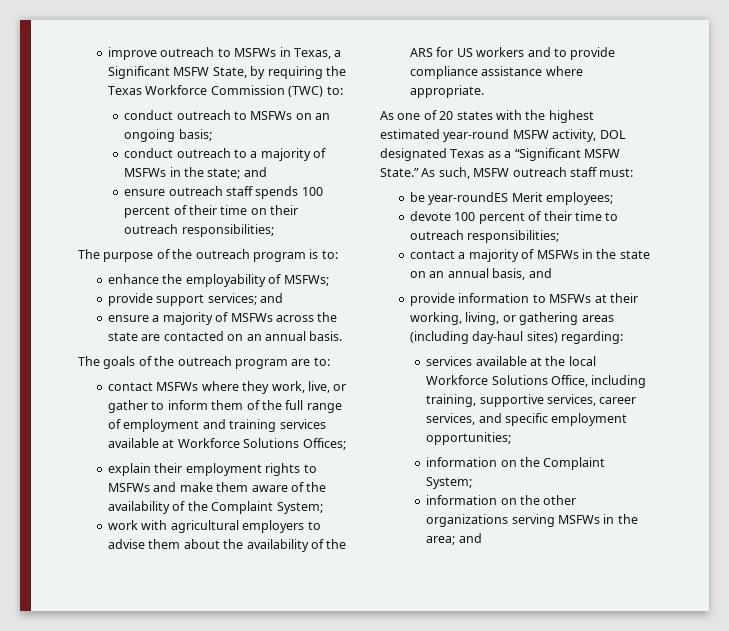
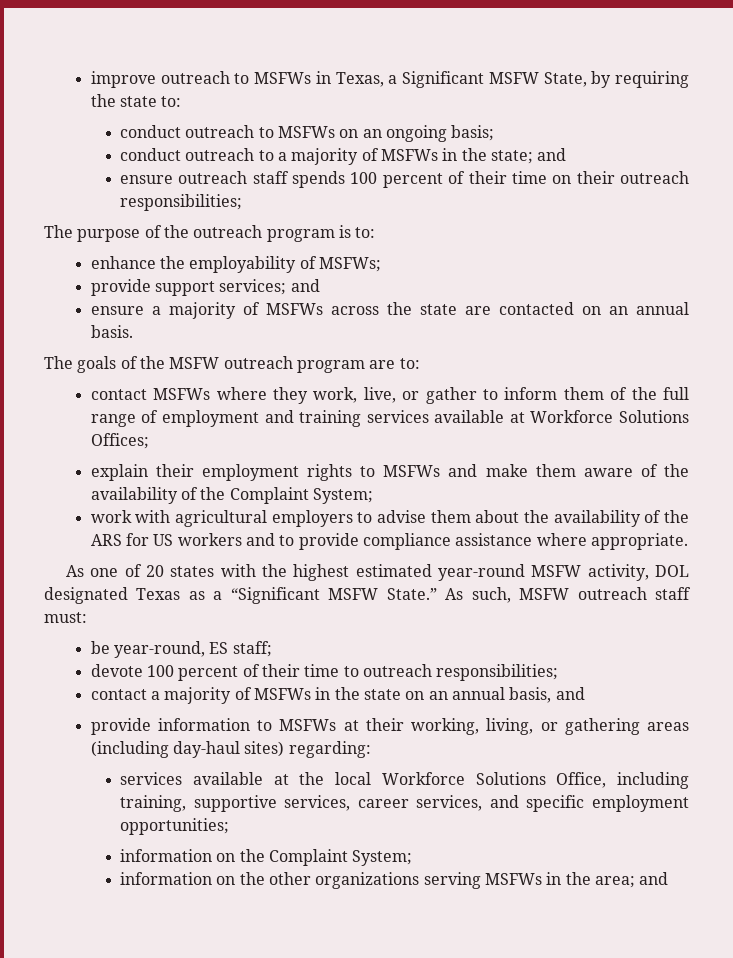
- improve outreach to MSFWs in Texas, a Significant MSFW State, by requiring the Texas Workforce Commission (TWC) to:
+ improve outreach to MSFWs in Texas, a Significant MSFW State, by requiring the state to:
- The goals of the outreach program are to:
+ The goals of the MSFW outreach program are to:
- be year-roundES Merit employees;
+ be year-round, ES staff;

